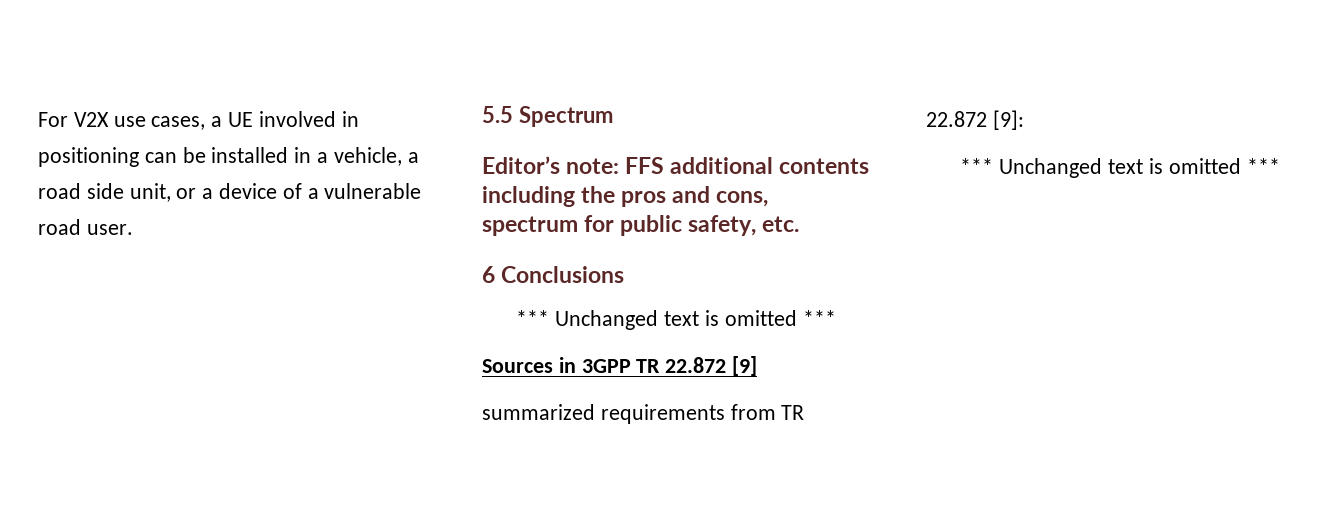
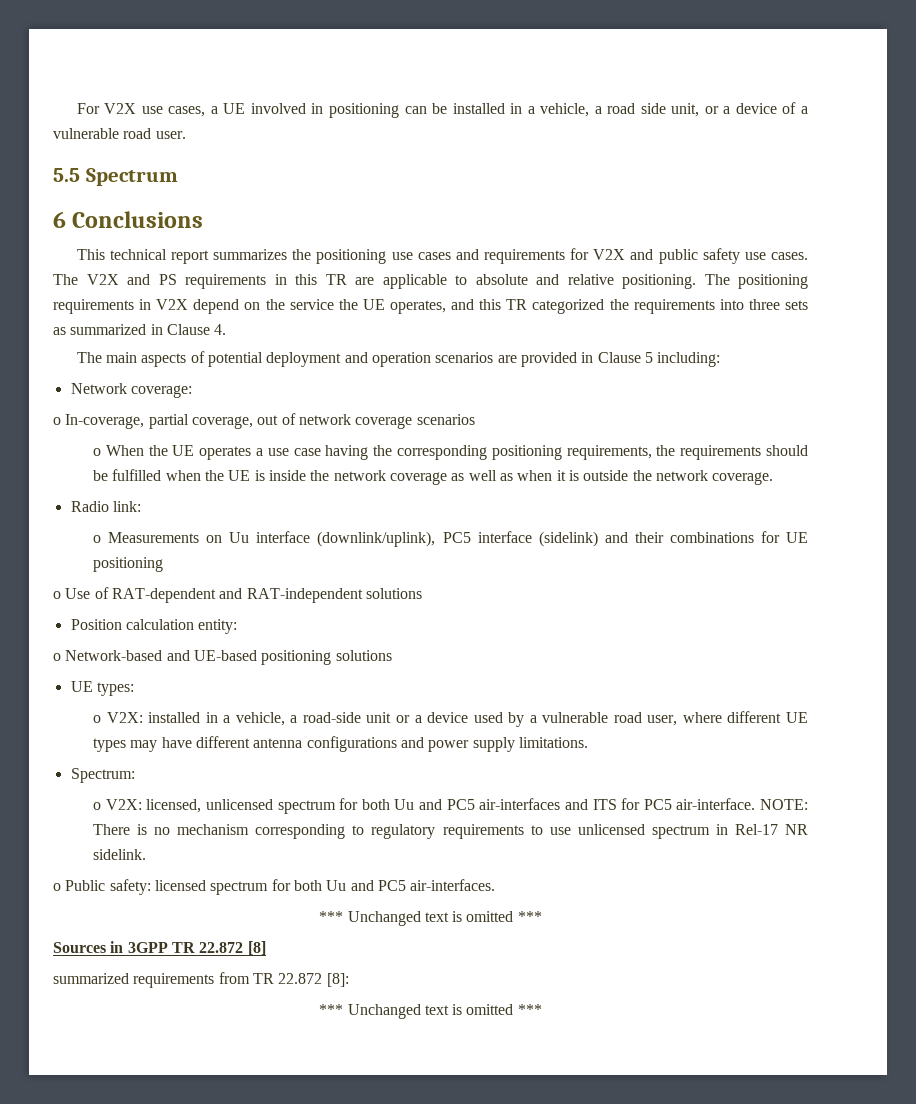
- Editor’s note: FFS additional contents including the pros and cons, spectrum for public safety, etc.
  6 Conclusions
+ This technical report summarizes the positioning use cases and requirements for V2X and public safety use cases. The V2X and PS requirements in this TR are applicable to absolute and relative positioning. The positioning requirements in V2X depend on the service the UE operates, and this TR categorized the requirements into three sets as summarized in Clause 4.
+ The main aspects of potential deployment and operation scenarios are provided in Clause 5 including:
+ Network coverage:
+ o In-coverage, partial coverage, out of network coverage scenarios
+ o When the UE operates a use case having the corresponding positioning requirements, the requirements should be fulfilled when the UE is inside the network coverage as well as when it is outside the network coverage.
+ Radio link:
+ o Measurements on Uu interface (downlink/uplink), PC5 interface (sidelink) and their combinations for UE positioning
+ o Use of RAT-dependent and RAT-independent solutions
+ Position calculation entity:
+ o Network-based and UE-based positioning solutions
+ UE types:
+ o V2X: installed in a vehicle, a road-side unit or a device used by a vulnerable road user, where different UE types may have different antenna configurations and power supply limitations.
+ Spectrum:
+ o V2X: licensed, unlicensed spectrum for both Uu and PC5 air-interfaces and ITS for PC5 air-interface. NOTE: There is no mechanism corresponding to regulatory requirements to use unlicensed spectrum in Rel-17 NR sidelink.
+ o Public safety: licensed spectrum for both Uu and PC5 air-interfaces.
- Sources in 3GPP TR 22.872 [9]
+ Sources in 3GPP TR 22.872 [8]
- summarized requirements from TR 22.872 [9]:
+ summarized requirements from TR 22.872 [8]:

